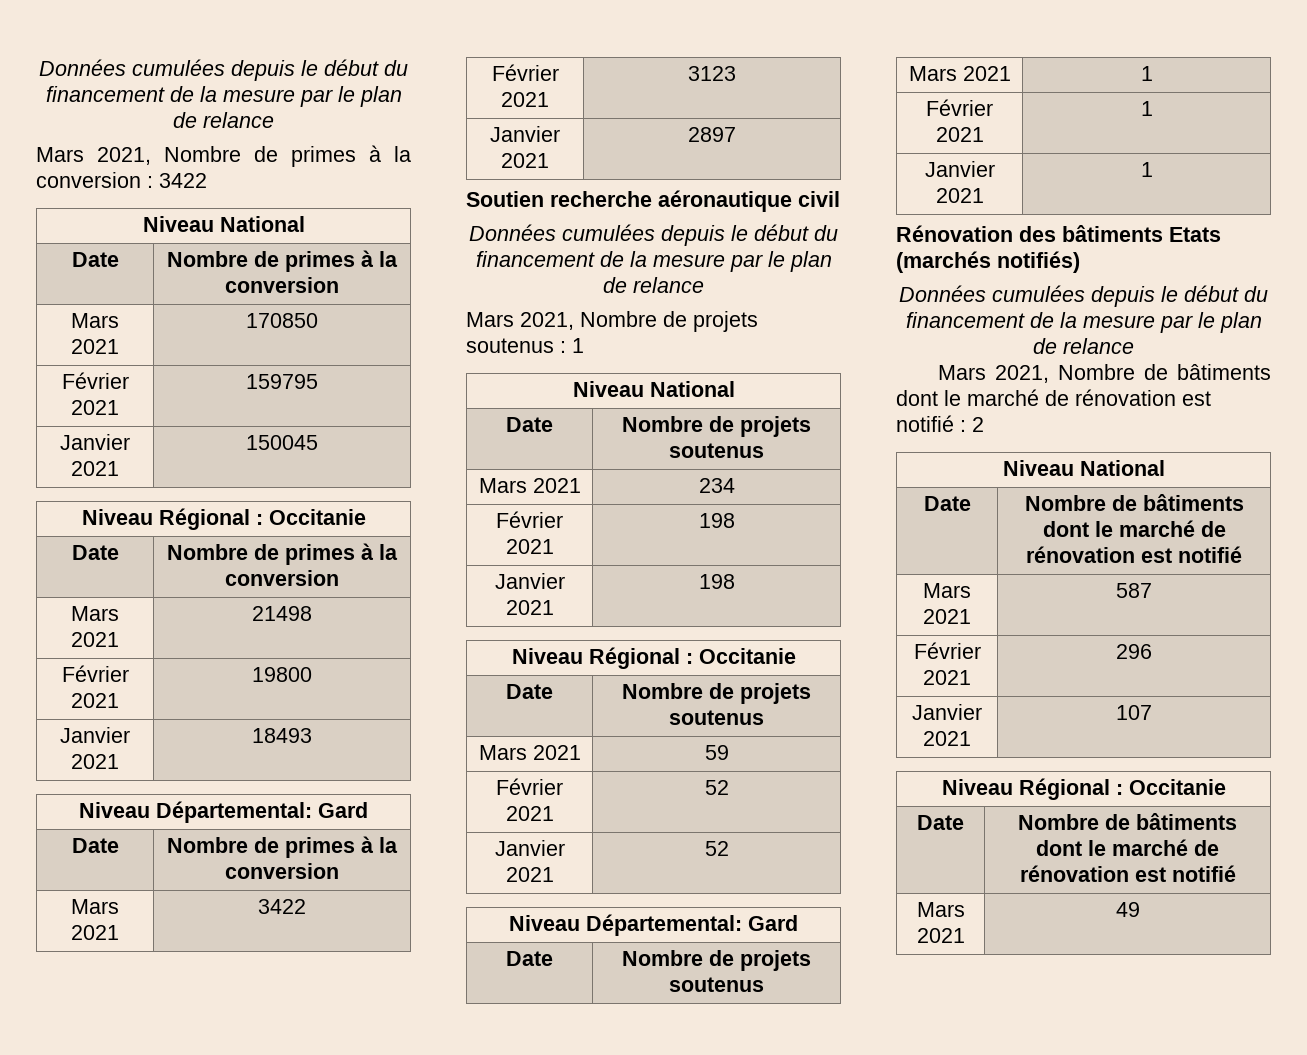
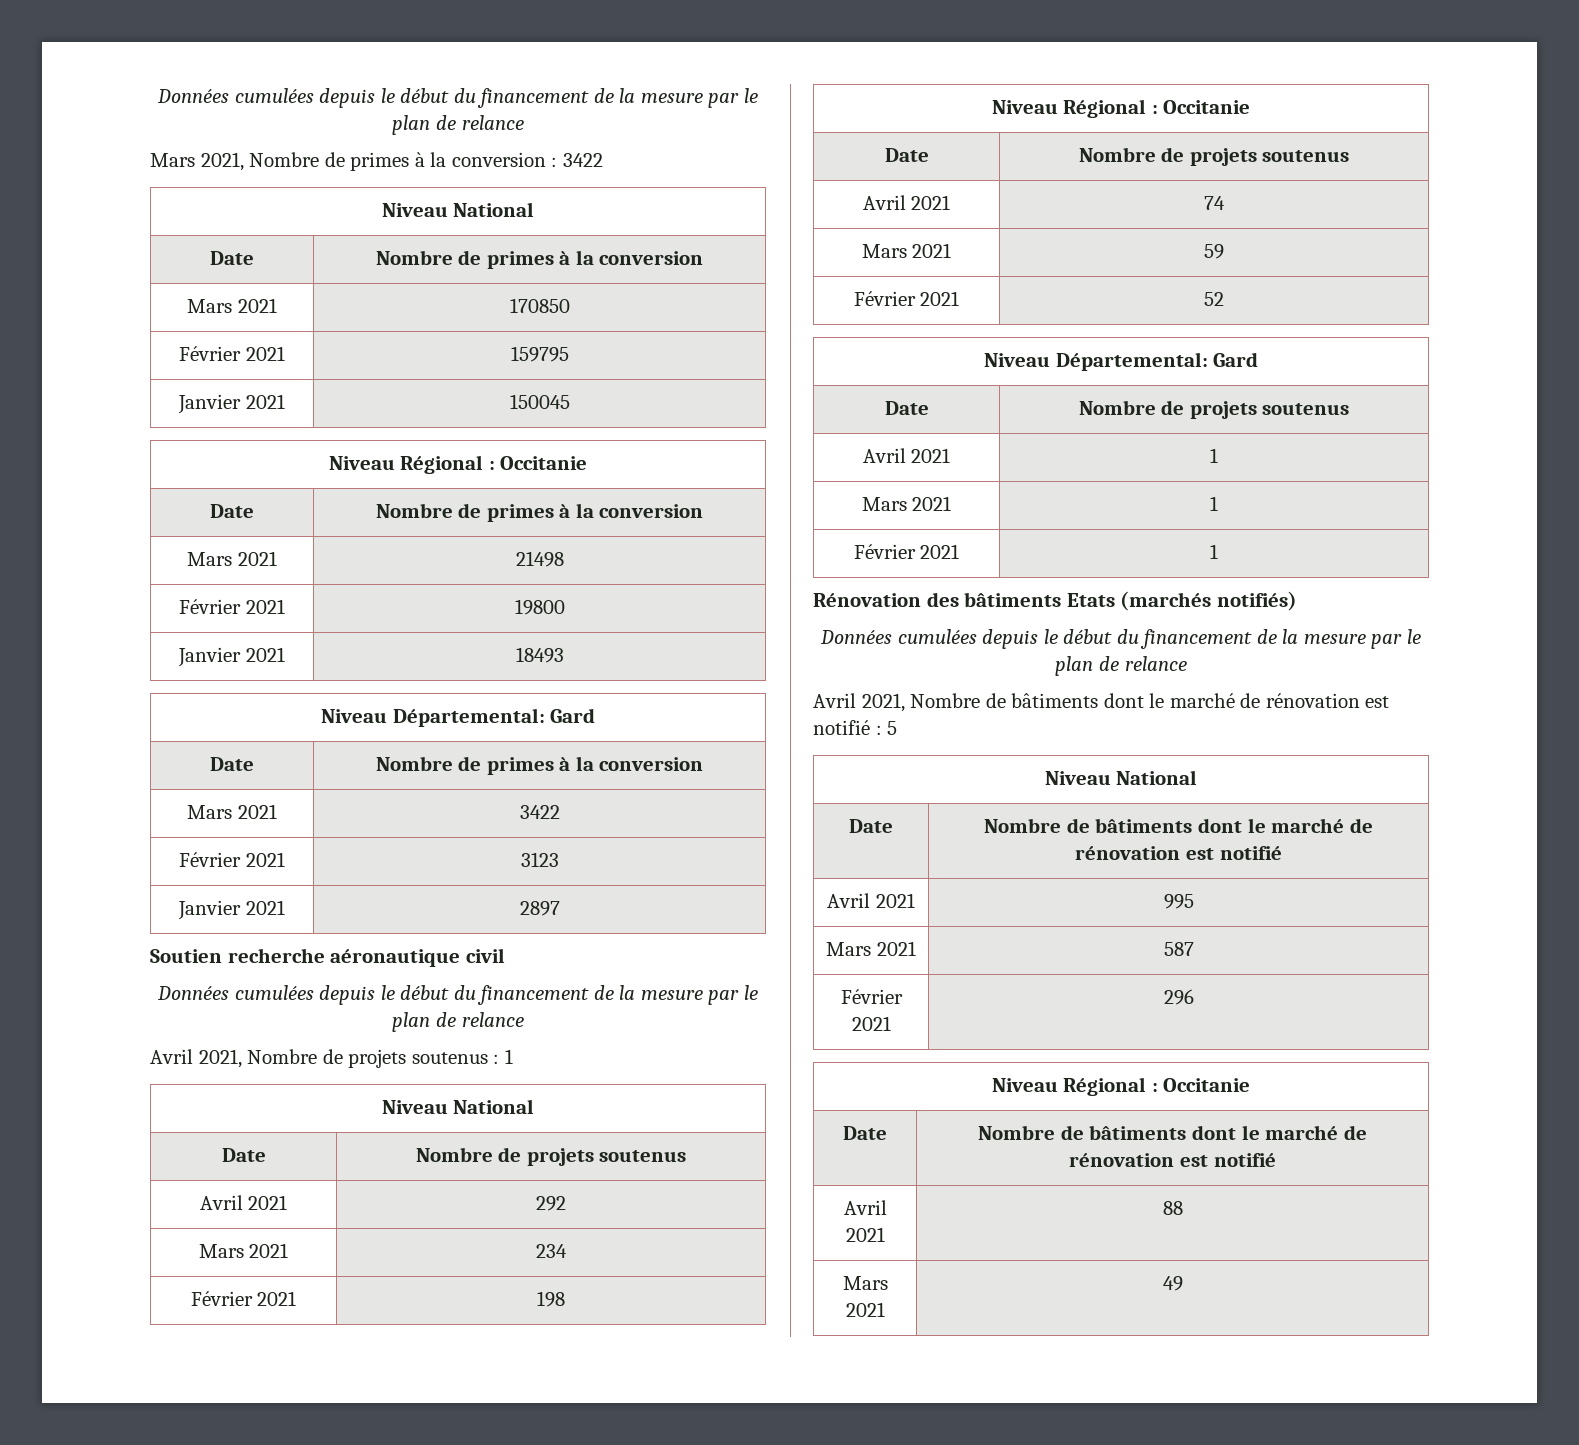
- Mars 2021, Nombre de projets soutenus : 1
+ Avril 2021, Nombre de projets soutenus : 1
+ Avril 2021 | 292
- Janvier 2021 | 198
+ Avril 2021 | 74
- Janvier 2021 | 52
+ Avril 2021 | 1
- Janvier 2021 | 1
- Mars 2021, Nombre de bâtiments dont le marché de rénovation est notifié : 2
+ Avril 2021, Nombre de bâtiments dont le marché de rénovation est notifié : 5
+ Avril 2021 | 995
- Janvier 2021 | 107
+ Avril 2021 | 88

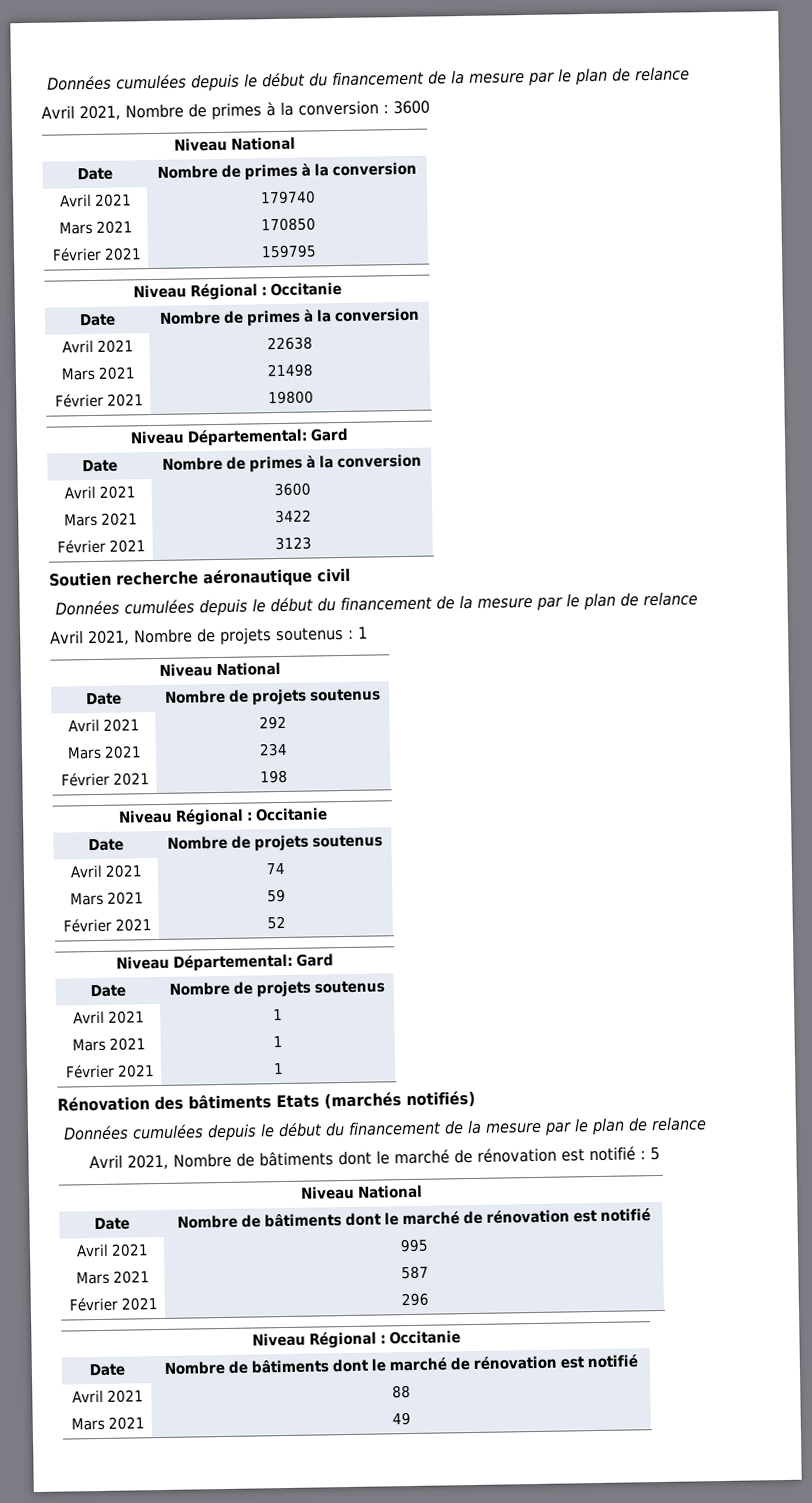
- Mars 2021, Nombre de primes à la conversion : 3422
+ Avril 2021, Nombre de primes à la conversion : 3600
+ Avril 2021 | 179740
- Janvier 2021 | 150045
+ Avril 2021 | 22638
- Janvier 2021 | 18493
+ Avril 2021 | 3600
- Janvier 2021 | 2897

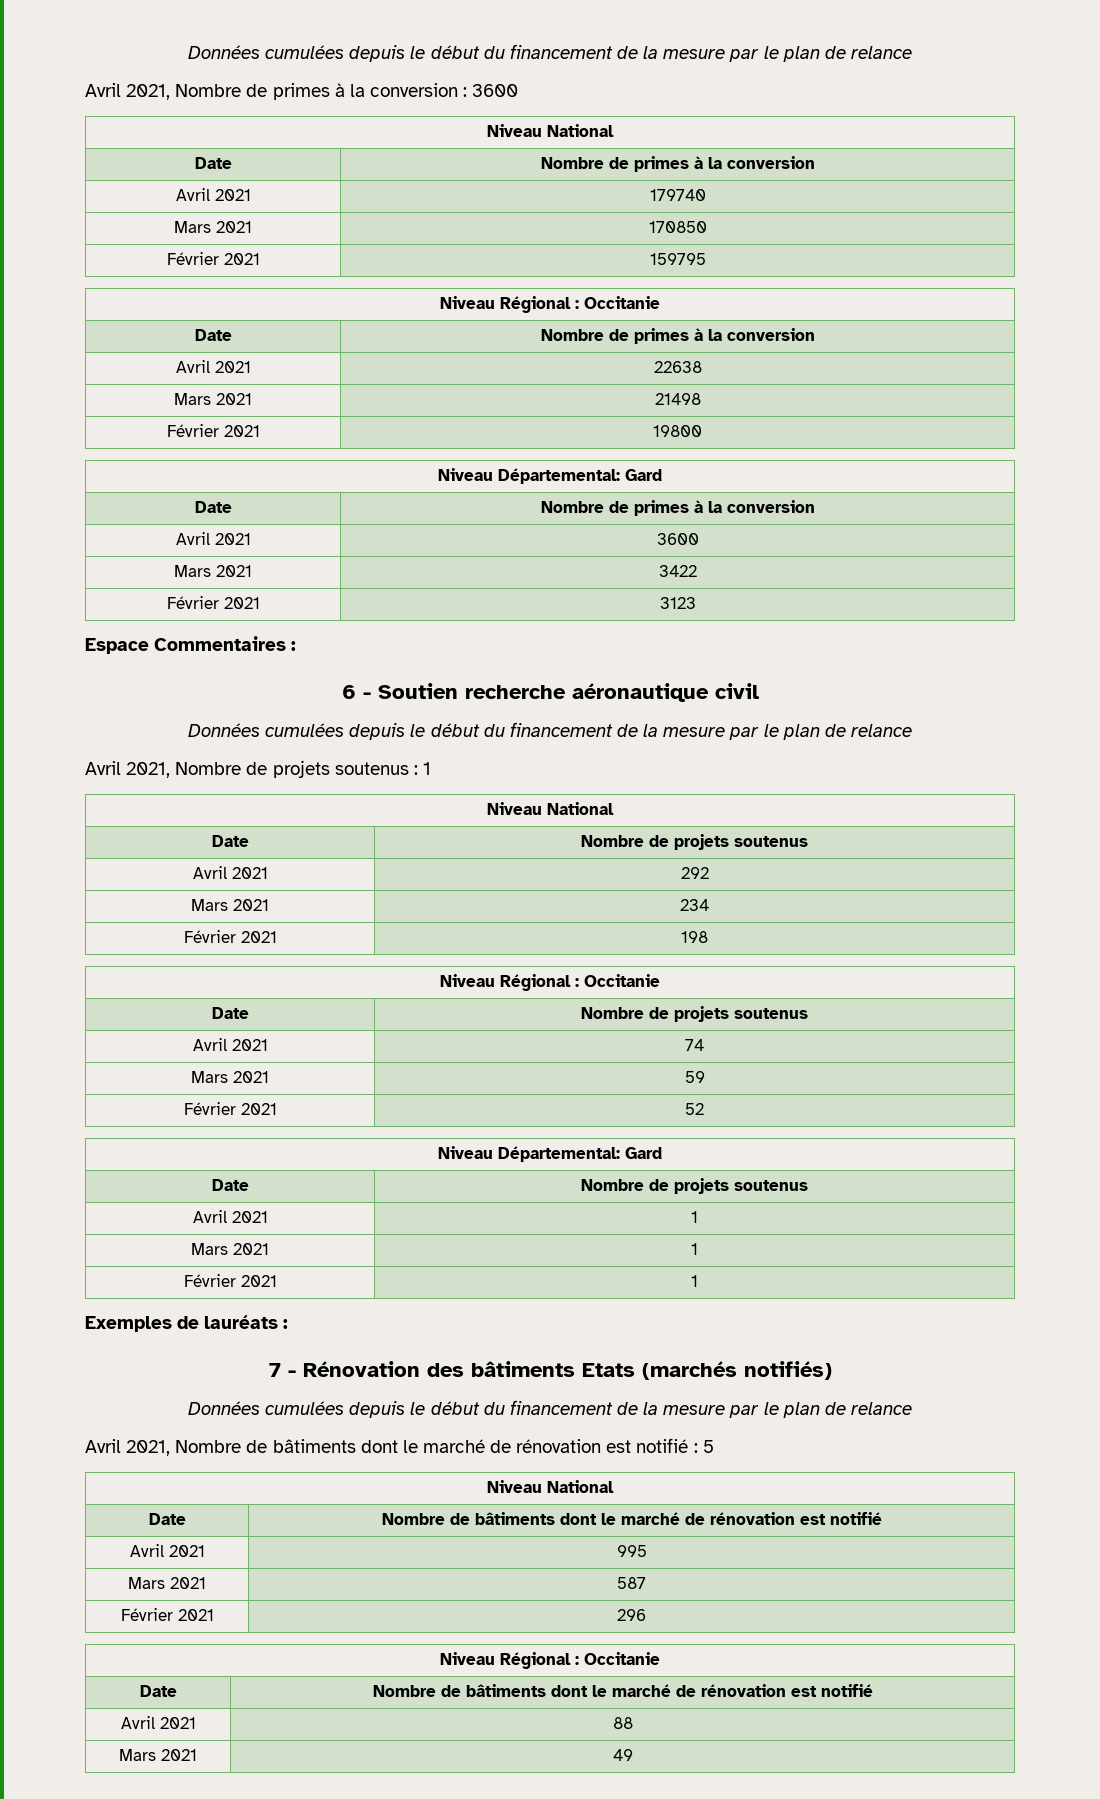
- Soutien recherche aéronautique civil
+ Espace Commentaires :
+ 6 - Soutien recherche aéronautique civil
- Rénovation des bâtiments Etats (marchés notifiés)
+ Exemples de lauréats :
+ 7 - Rénovation des bâtiments Etats (marchés notifiés)

